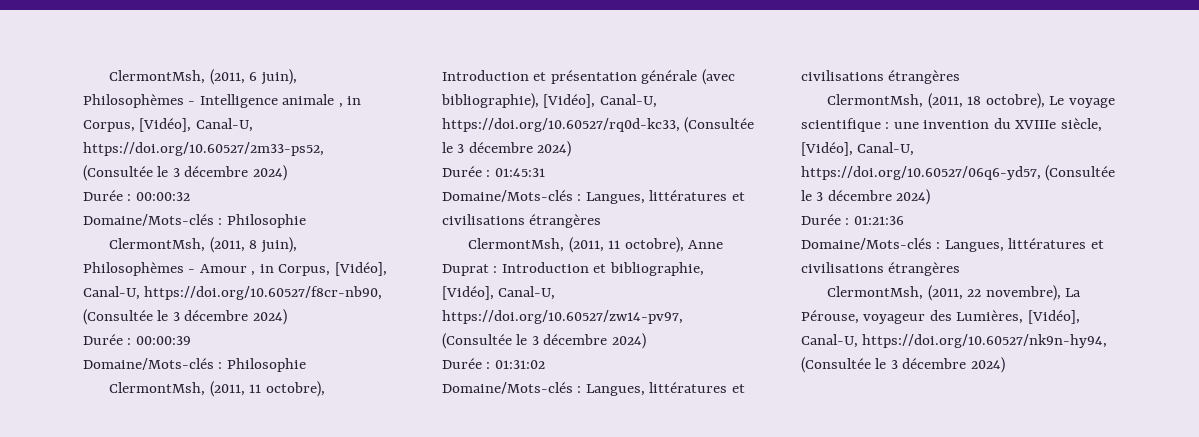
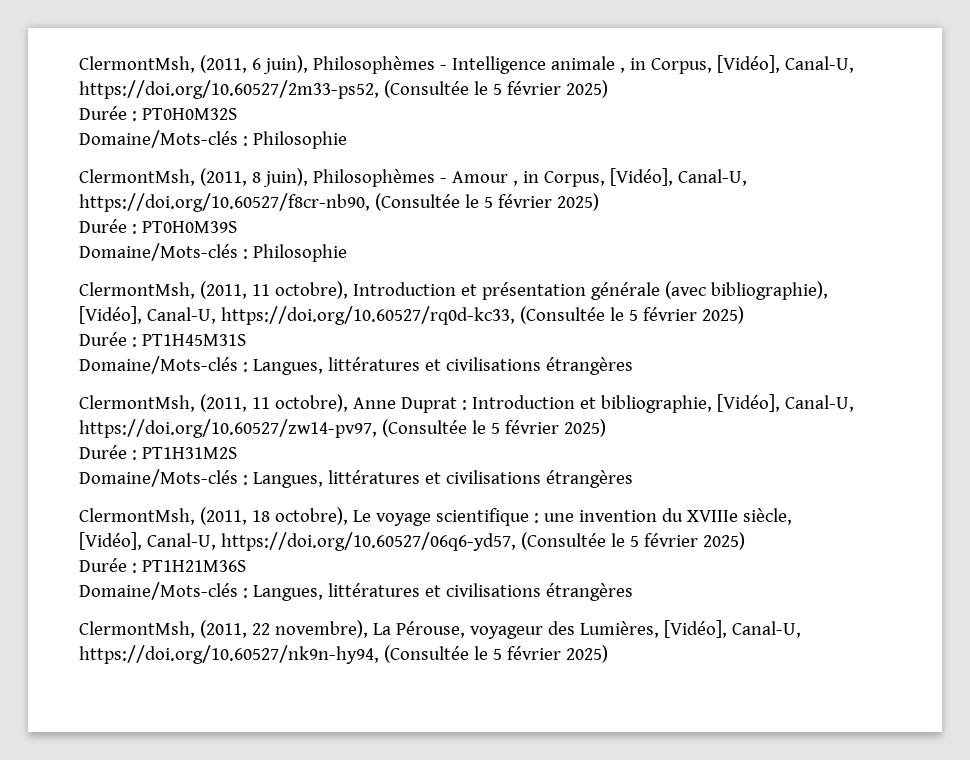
- ClermontMsh, (2011, 6 juin), Philosophèmes - Intelligence animale , in Corpus, [Vidéo], Canal-U, https://doi.org/10.60527/2m33-ps52, (Consultée le 3 décembre 2024)
- Durée : 00:00:32
+ ClermontMsh, (2011, 6 juin), Philosophèmes - Intelligence animale , in Corpus, [Vidéo], Canal-U, https://doi.org/10.60527/2m33-ps52, (Consultée le 5 février 2025)
+ Durée : PT0H0M32S
- ClermontMsh, (2011, 8 juin), Philosophèmes - Amour , in Corpus, [Vidéo], Canal-U, https://doi.org/10.60527/f8cr-nb90, (Consultée le 3 décembre 2024)
- Durée : 00:00:39
+ ClermontMsh, (2011, 8 juin), Philosophèmes - Amour , in Corpus, [Vidéo], Canal-U, https://doi.org/10.60527/f8cr-nb90, (Consultée le 5 février 2025)
+ Durée : PT0H0M39S
- ClermontMsh, (2011, 11 octobre), Introduction et présentation générale (avec bibliographie), [Vidéo], Canal-U, https://doi.org/10.60527/rq0d-kc33, (Consultée le 3 décembre 2024)
- Durée : 01:45:31
+ ClermontMsh, (2011, 11 octobre), Introduction et présentation générale (avec bibliographie), [Vidéo], Canal-U, https://doi.org/10.60527/rq0d-kc33, (Consultée le 5 février 2025)
+ Durée : PT1H45M31S
- ClermontMsh, (2011, 11 octobre), Anne Duprat : Introduction et bibliographie, [Vidéo], Canal-U, https://doi.org/10.60527/zw14-pv97, (Consultée le 3 décembre 2024)
- Durée : 01:31:02
+ ClermontMsh, (2011, 11 octobre), Anne Duprat : Introduction et bibliographie, [Vidéo], Canal-U, https://doi.org/10.60527/zw14-pv97, (Consultée le 5 février 2025)
+ Durée : PT1H31M2S
- ClermontMsh, (2011, 18 octobre), Le voyage scientifique : une invention du XVIIIe siècle, [Vidéo], Canal-U, https://doi.org/10.60527/06q6-yd57, (Consultée le 3 décembre 2024)
- Durée : 01:21:36
+ ClermontMsh, (2011, 18 octobre), Le voyage scientifique : une invention du XVIIIe siècle, [Vidéo], Canal-U, https://doi.org/10.60527/06q6-yd57, (Consultée le 5 février 2025)
+ Durée : PT1H21M36S
- ClermontMsh, (2011, 22 novembre), La Pérouse, voyageur des Lumières, [Vidéo], Canal-U, https://doi.org/10.60527/nk9n-hy94, (Consultée le 3 décembre 2024)
+ ClermontMsh, (2011, 22 novembre), La Pérouse, voyageur des Lumières, [Vidéo], Canal-U, https://doi.org/10.60527/nk9n-hy94, (Consultée le 5 février 2025)

